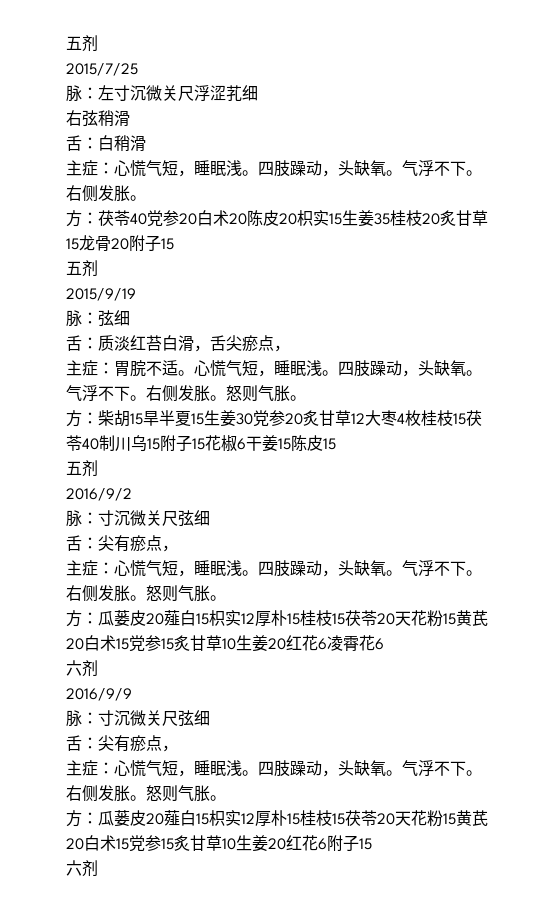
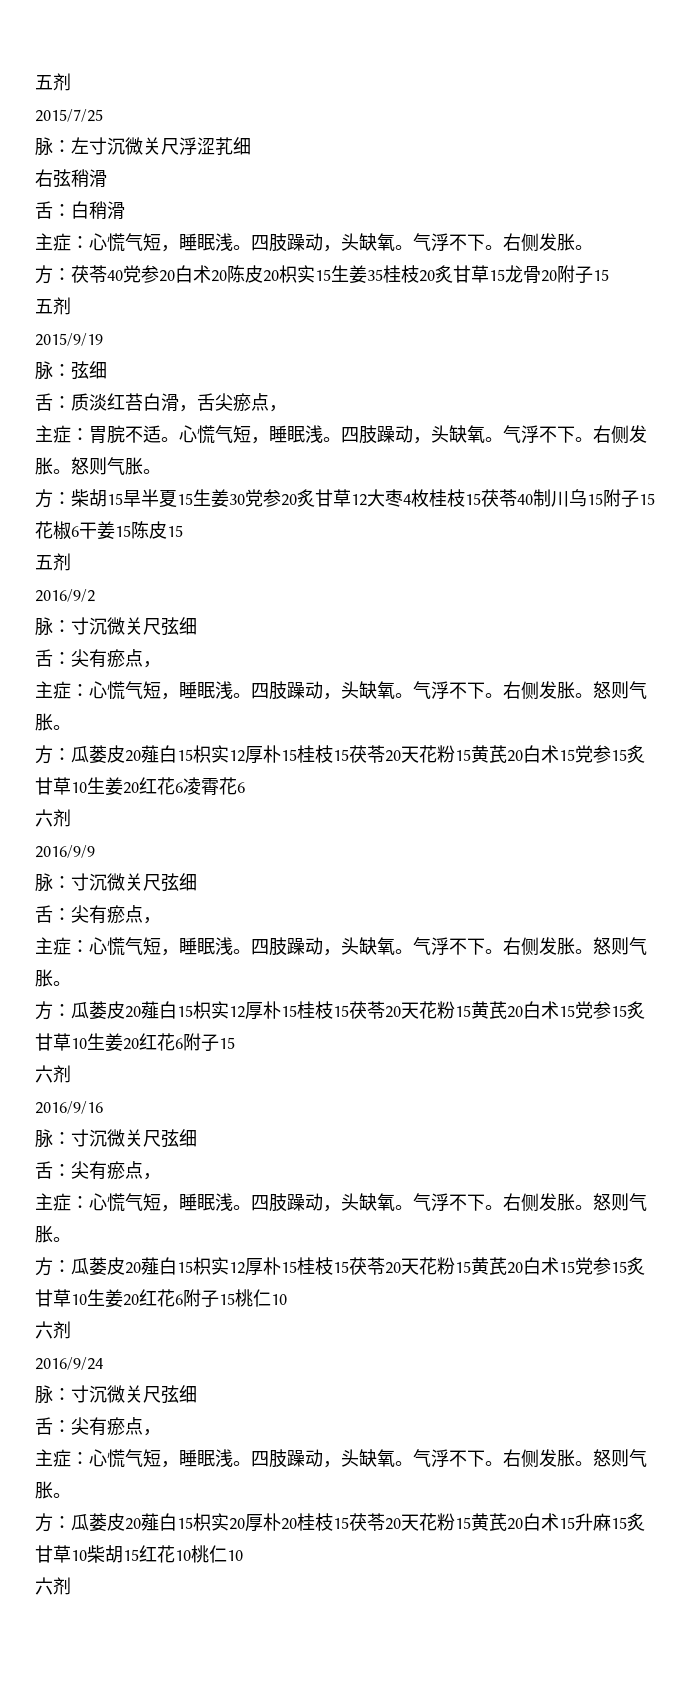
+ 2016/9/16
+ 脉：寸沉微关尺弦细
+ 舌：尖有瘀点，
+ 主症：心慌气短，睡眠浅。四肢躁动，头缺氧。气浮不下。右侧发胀。怒则气胀。
+ 方：瓜蒌皮20薤白15枳实12厚朴15桂枝15茯苓20天花粉15黄芪20白术15党参15炙甘草10生姜20红花6附子15桃仁10
+ 六剂
+ 2016/9/24
+ 脉：寸沉微关尺弦细
+ 舌：尖有瘀点，
+ 主症：心慌气短，睡眠浅。四肢躁动，头缺氧。气浮不下。右侧发胀。怒则气胀。
+ 方：瓜蒌皮20薤白15枳实20厚朴20桂枝15茯苓20天花粉15黄芪20白术15升麻15炙甘草10柴胡15红花10桃仁10
+ 六剂

